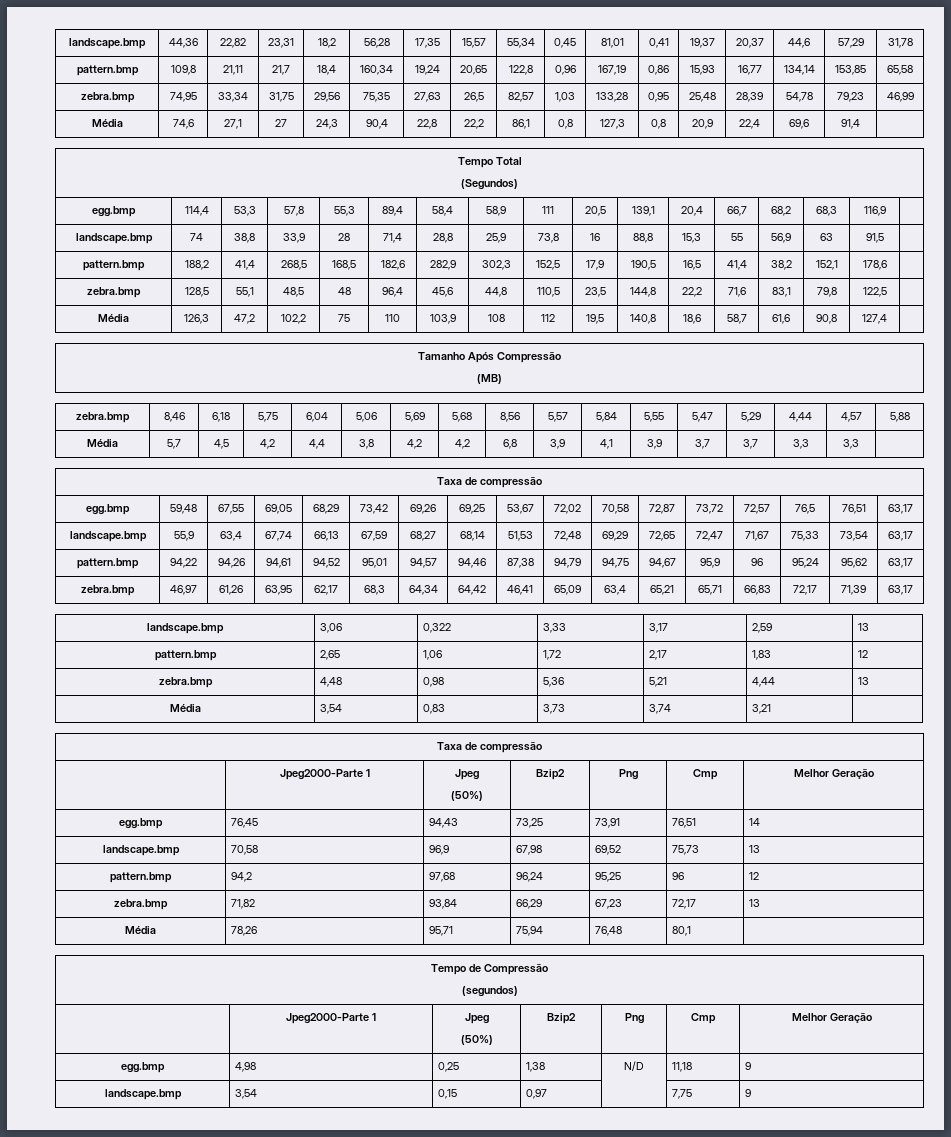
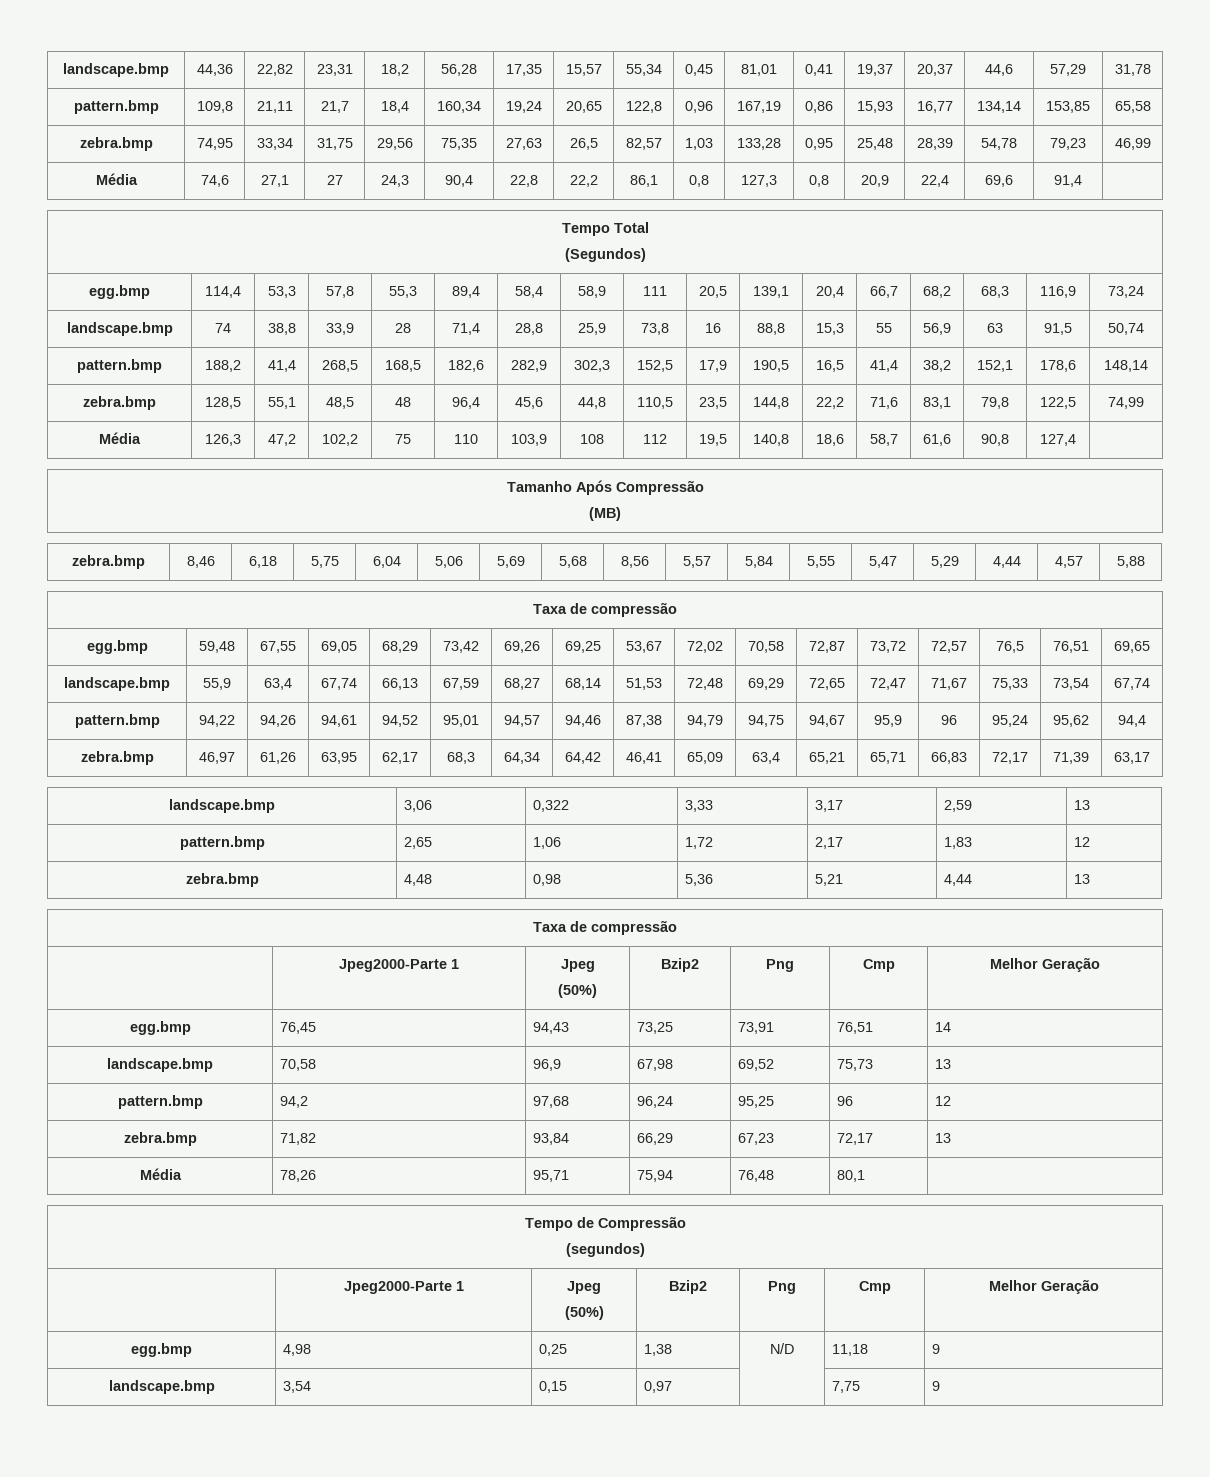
- egg.bmp | 114,4 | 53,3 | 57,8 | 55,3 | 89,4 | 58,4 | 58,9 | 111 | 20,5 | 139,1 | 20,4 | 66,7 | 68,2 | 68,3 | 116,9 |
+ egg.bmp | 114,4 | 53,3 | 57,8 | 55,3 | 89,4 | 58,4 | 58,9 | 111 | 20,5 | 139,1 | 20,4 | 66,7 | 68,2 | 68,3 | 116,9 | 73,24
- landscape.bmp | 74 | 38,8 | 33,9 | 28 | 71,4 | 28,8 | 25,9 | 73,8 | 16 | 88,8 | 15,3 | 55 | 56,9 | 63 | 91,5 |
+ landscape.bmp | 74 | 38,8 | 33,9 | 28 | 71,4 | 28,8 | 25,9 | 73,8 | 16 | 88,8 | 15,3 | 55 | 56,9 | 63 | 91,5 | 50,74
- pattern.bmp | 188,2 | 41,4 | 268,5 | 168,5 | 182,6 | 282,9 | 302,3 | 152,5 | 17,9 | 190,5 | 16,5 | 41,4 | 38,2 | 152,1 | 178,6 |
+ pattern.bmp | 188,2 | 41,4 | 268,5 | 168,5 | 182,6 | 282,9 | 302,3 | 152,5 | 17,9 | 190,5 | 16,5 | 41,4 | 38,2 | 152,1 | 178,6 | 148,14
- zebra.bmp | 128,5 | 55,1 | 48,5 | 48 | 96,4 | 45,6 | 44,8 | 110,5 | 23,5 | 144,8 | 22,2 | 71,6 | 83,1 | 79,8 | 122,5 |
+ zebra.bmp | 128,5 | 55,1 | 48,5 | 48 | 96,4 | 45,6 | 44,8 | 110,5 | 23,5 | 144,8 | 22,2 | 71,6 | 83,1 | 79,8 | 122,5 | 74,99
- Média | 5,7 | 4,5 | 4,2 | 4,4 | 3,8 | 4,2 | 4,2 | 6,8 | 3,9 | 4,1 | 3,9 | 3,7 | 3,7 | 3,3 | 3,3 |
- egg.bmp | 59,48 | 67,55 | 69,05 | 68,29 | 73,42 | 69,26 | 69,25 | 53,67 | 72,02 | 70,58 | 72,87 | 73,72 | 72,57 | 76,5 | 76,51 | 63,17
+ egg.bmp | 59,48 | 67,55 | 69,05 | 68,29 | 73,42 | 69,26 | 69,25 | 53,67 | 72,02 | 70,58 | 72,87 | 73,72 | 72,57 | 76,5 | 76,51 | 69,65
- landscape.bmp | 55,9 | 63,4 | 67,74 | 66,13 | 67,59 | 68,27 | 68,14 | 51,53 | 72,48 | 69,29 | 72,65 | 72,47 | 71,67 | 75,33 | 73,54 | 63,17
+ landscape.bmp | 55,9 | 63,4 | 67,74 | 66,13 | 67,59 | 68,27 | 68,14 | 51,53 | 72,48 | 69,29 | 72,65 | 72,47 | 71,67 | 75,33 | 73,54 | 67,74
- pattern.bmp | 94,22 | 94,26 | 94,61 | 94,52 | 95,01 | 94,57 | 94,46 | 87,38 | 94,79 | 94,75 | 94,67 | 95,9 | 96 | 95,24 | 95,62 | 63,17
+ pattern.bmp | 94,22 | 94,26 | 94,61 | 94,52 | 95,01 | 94,57 | 94,46 | 87,38 | 94,79 | 94,75 | 94,67 | 95,9 | 96 | 95,24 | 95,62 | 94,4
- Média | 3,54 | 0,83 | 3,73 | 3,74 | 3,21 |

